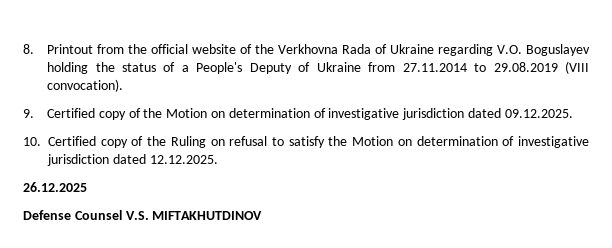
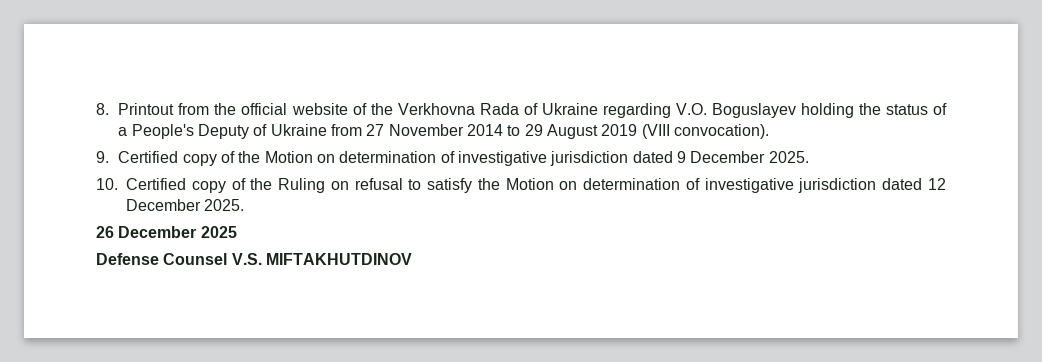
- 8. Printout from the official website of the Verkhovna Rada of Ukraine regarding V.O. Boguslayev holding the status of a People's Deputy of Ukraine from 27.11.2014 to 29.08.2019 (VIII convocation).
+ 8. Printout from the official website of the Verkhovna Rada of Ukraine regarding V.O. Boguslayev holding the status of a People's Deputy of Ukraine from 27 November 2014 to 29 August 2019 (VIII convocation).
- 9. Certified copy of the Motion on determination of investigative jurisdiction dated 09.12.2025.
+ 9. Certified copy of the Motion on determination of investigative jurisdiction dated 9 December 2025.
- 10. Certified copy of the Ruling on refusal to satisfy the Motion on determination of investigative jurisdiction dated 12.12.2025.
- 26.12.2025
+ 10. Certified copy of the Ruling on refusal to satisfy the Motion on determination of investigative jurisdiction dated 12 December 2025.
+ 26 December 2025

